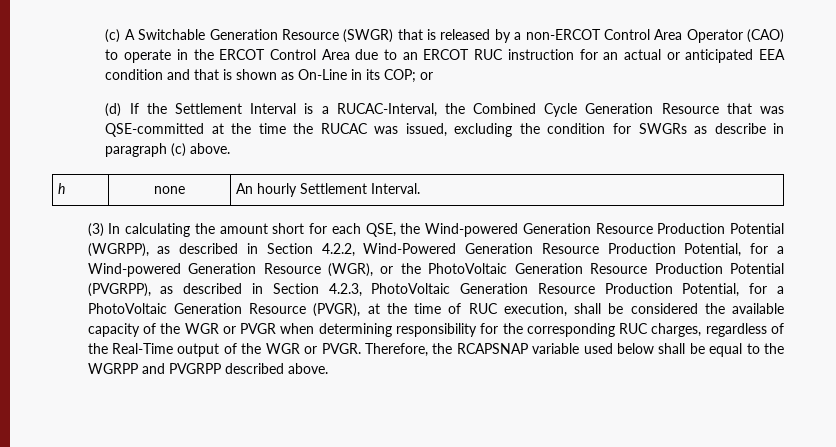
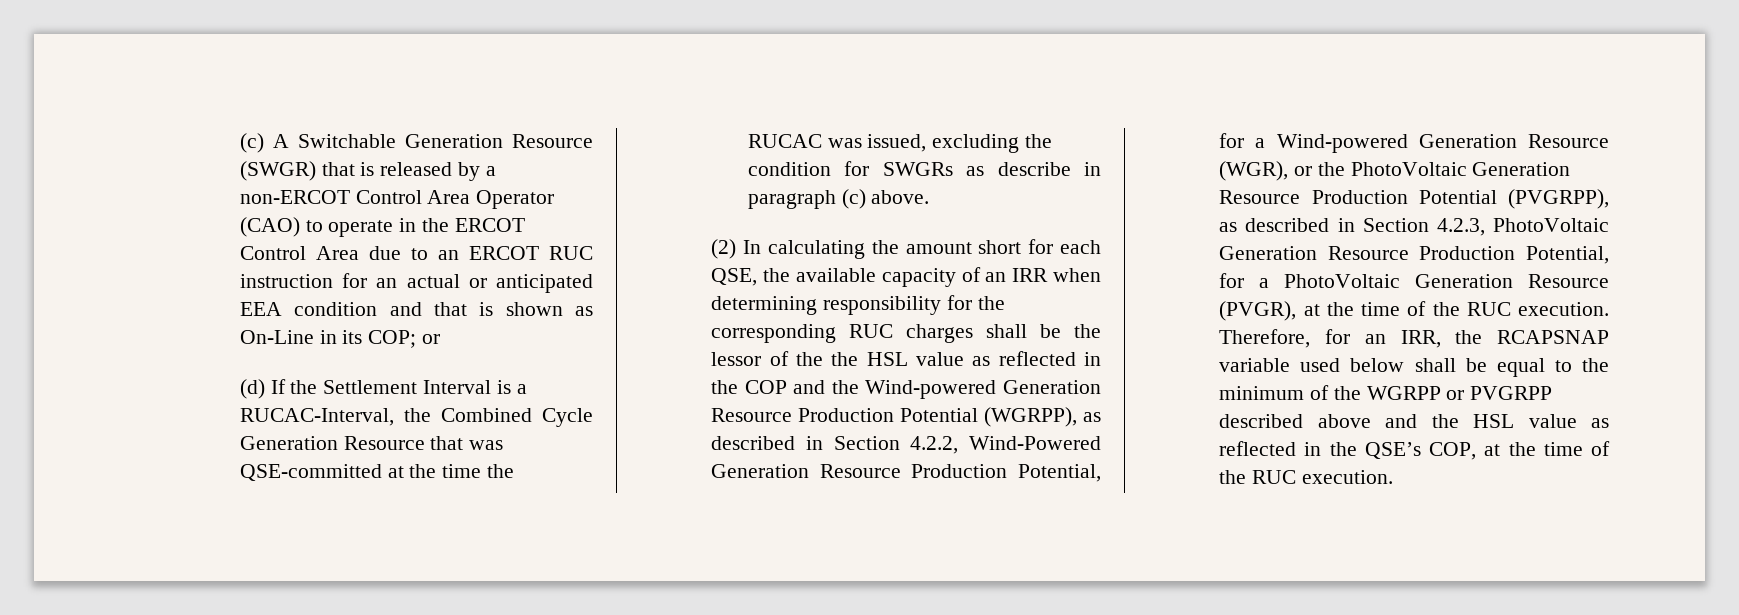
- h | none | An hourly Settlement Interval.
- (3) In calculating the amount short for each QSE, the Wind-powered Generation Resource Production Potential (WGRPP), as described in Section 4.2.2, Wind-Powered Generation Resource Production Potential, for a Wind-powered Generation Resource (WGR), or the PhotoVoltaic Generation Resource Production Potential (PVGRPP), as described in Section 4.2.3, PhotoVoltaic Generation Resource Production Potential, for a PhotoVoltaic Generation Resource (PVGR), at the time of RUC execution, shall be considered the available capacity of the WGR or PVGR when determining responsibility for the corresponding RUC charges, regardless of the Real-Time output of the WGR or PVGR. Therefore, the RCAPSNAP variable used below shall be equal to the WGRPP and PVGRPP described above.
+ (2) In calculating the amount short for each QSE, the available capacity of an IRR when determining responsibility for the corresponding RUC charges shall be the lessor of the the HSL value as reflected in the COP and the Wind-powered Generation Resource Production Potential (WGRPP), as described in Section 4.2.2, Wind-Powered Generation Resource Production Potential, for a Wind-powered Generation Resource (WGR), or the PhotoVoltaic Generation Resource Production Potential (PVGRPP), as described in Section 4.2.3, PhotoVoltaic Generation Resource Production Potential, for a PhotoVoltaic Generation Resource (PVGR), at the time of the RUC execution. Therefore, for an IRR, the RCAPSNAP variable used below shall be equal to the minimum of the WGRPP or PVGRPP described above and the HSL value as reflected in the QSE’s COP, at the time of the RUC execution.

